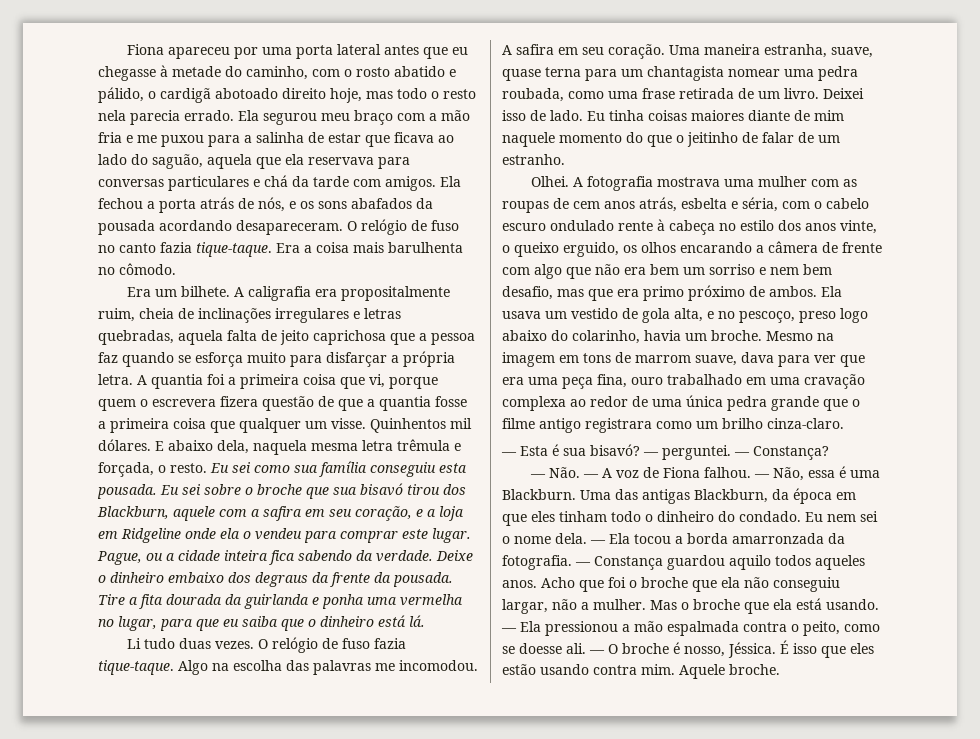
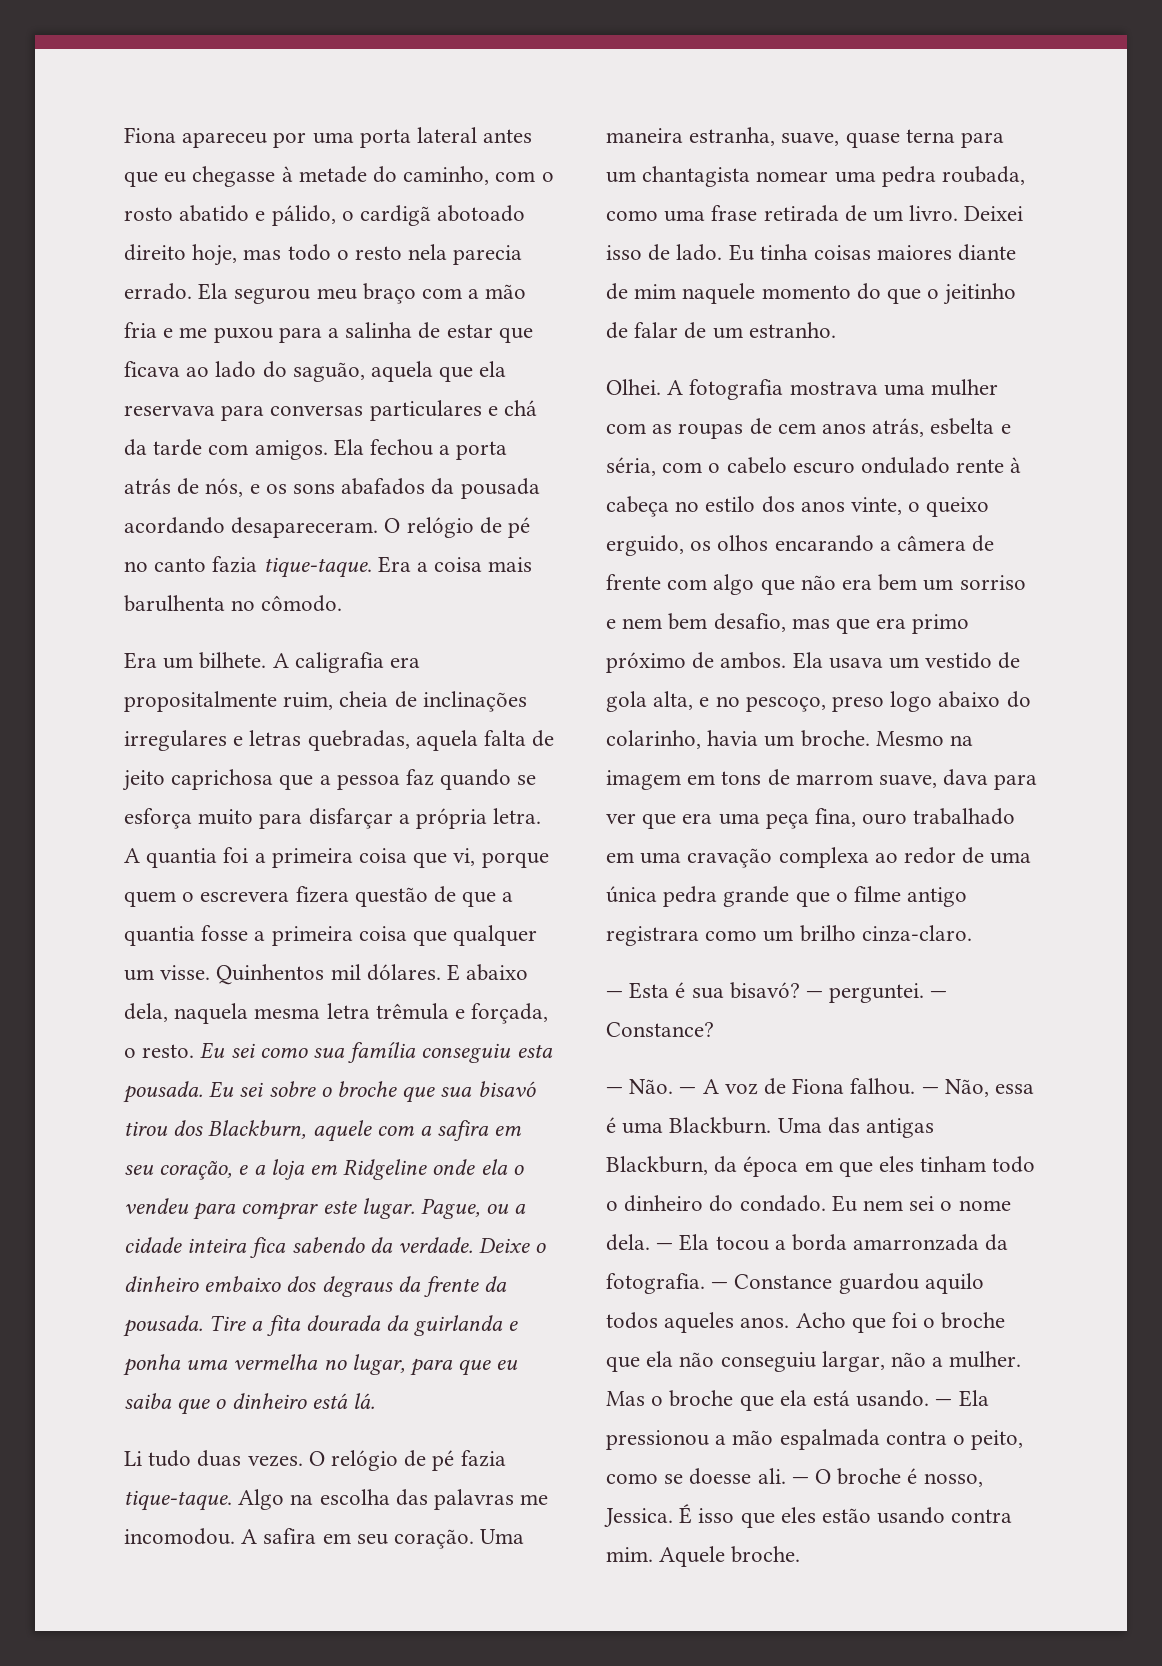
- O relógio de fuso no canto fazia tique-taque.
+ O relógio de pé no canto fazia tique-taque.
- O relógio de fuso fazia tique-taque.
+ O relógio de pé fazia tique-taque.
- — Constança?
+ — Constance?
- — Constança guardou aquilo todos aqueles anos.
+ — Constance guardou aquilo todos aqueles anos.
- — O broche é nosso, Jéssica.
+ — O broche é nosso, Jessica.

